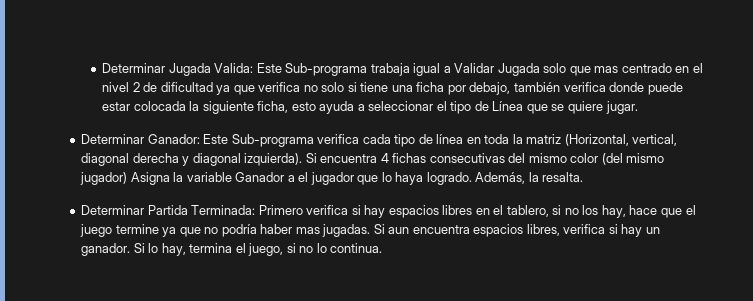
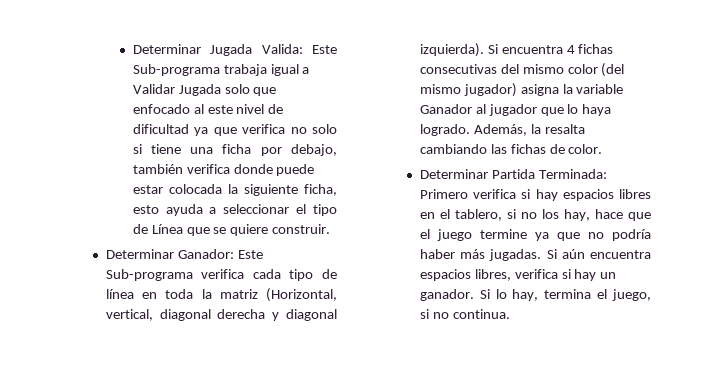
- Determinar Jugada Valida: Este Sub-programa trabaja igual a Validar Jugada solo que mas centrado en el nivel 2 de dificultad ya que verifica no solo si tiene una ficha por debajo, también verifica donde puede estar colocada la siguiente ficha, esto ayuda a seleccionar el tipo de Línea que se quiere jugar.
+ Determinar Jugada Valida: Este Sub-programa trabaja igual a Validar Jugada solo que enfocado al este nivel de dificultad ya que verifica no solo si tiene una ficha por debajo, también verifica donde puede estar colocada la siguiente ficha, esto ayuda a seleccionar el tipo de Línea que se quiere construir.
- Si encuentra 4 fichas consecutivas del mismo color (del mismo jugador) Asigna la variable Ganador a el jugador que lo haya logrado.
+ Si encuentra 4 fichas consecutivas del mismo color (del mismo jugador) asigna la variable Ganador al jugador que lo haya logrado.
- Además, la resalta.
+ Además, la resalta cambiando las fichas de color.
- Determinar Partida Terminada: Primero verifica si hay espacios libres en el tablero, si no los hay, hace que el juego termine ya que no podría haber mas jugadas.
+ Determinar Partida Terminada: Primero verifica si hay espacios libres en el tablero, si no los hay, hace que el juego termine ya que no podría haber más jugadas.
- Si aun encuentra espacios libres, verifica si hay un ganador.
+ Si aún encuentra espacios libres, verifica si hay un ganador.
- Si lo hay, termina el juego, si no lo continua.
+ Si lo hay, termina el juego, si no continua.

